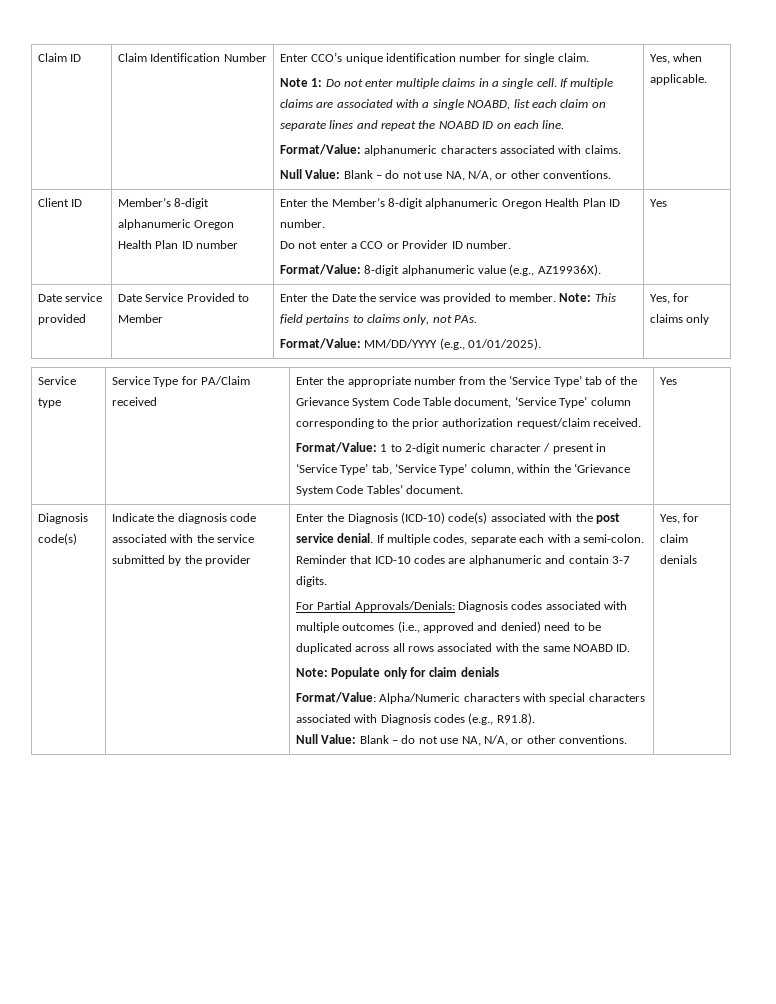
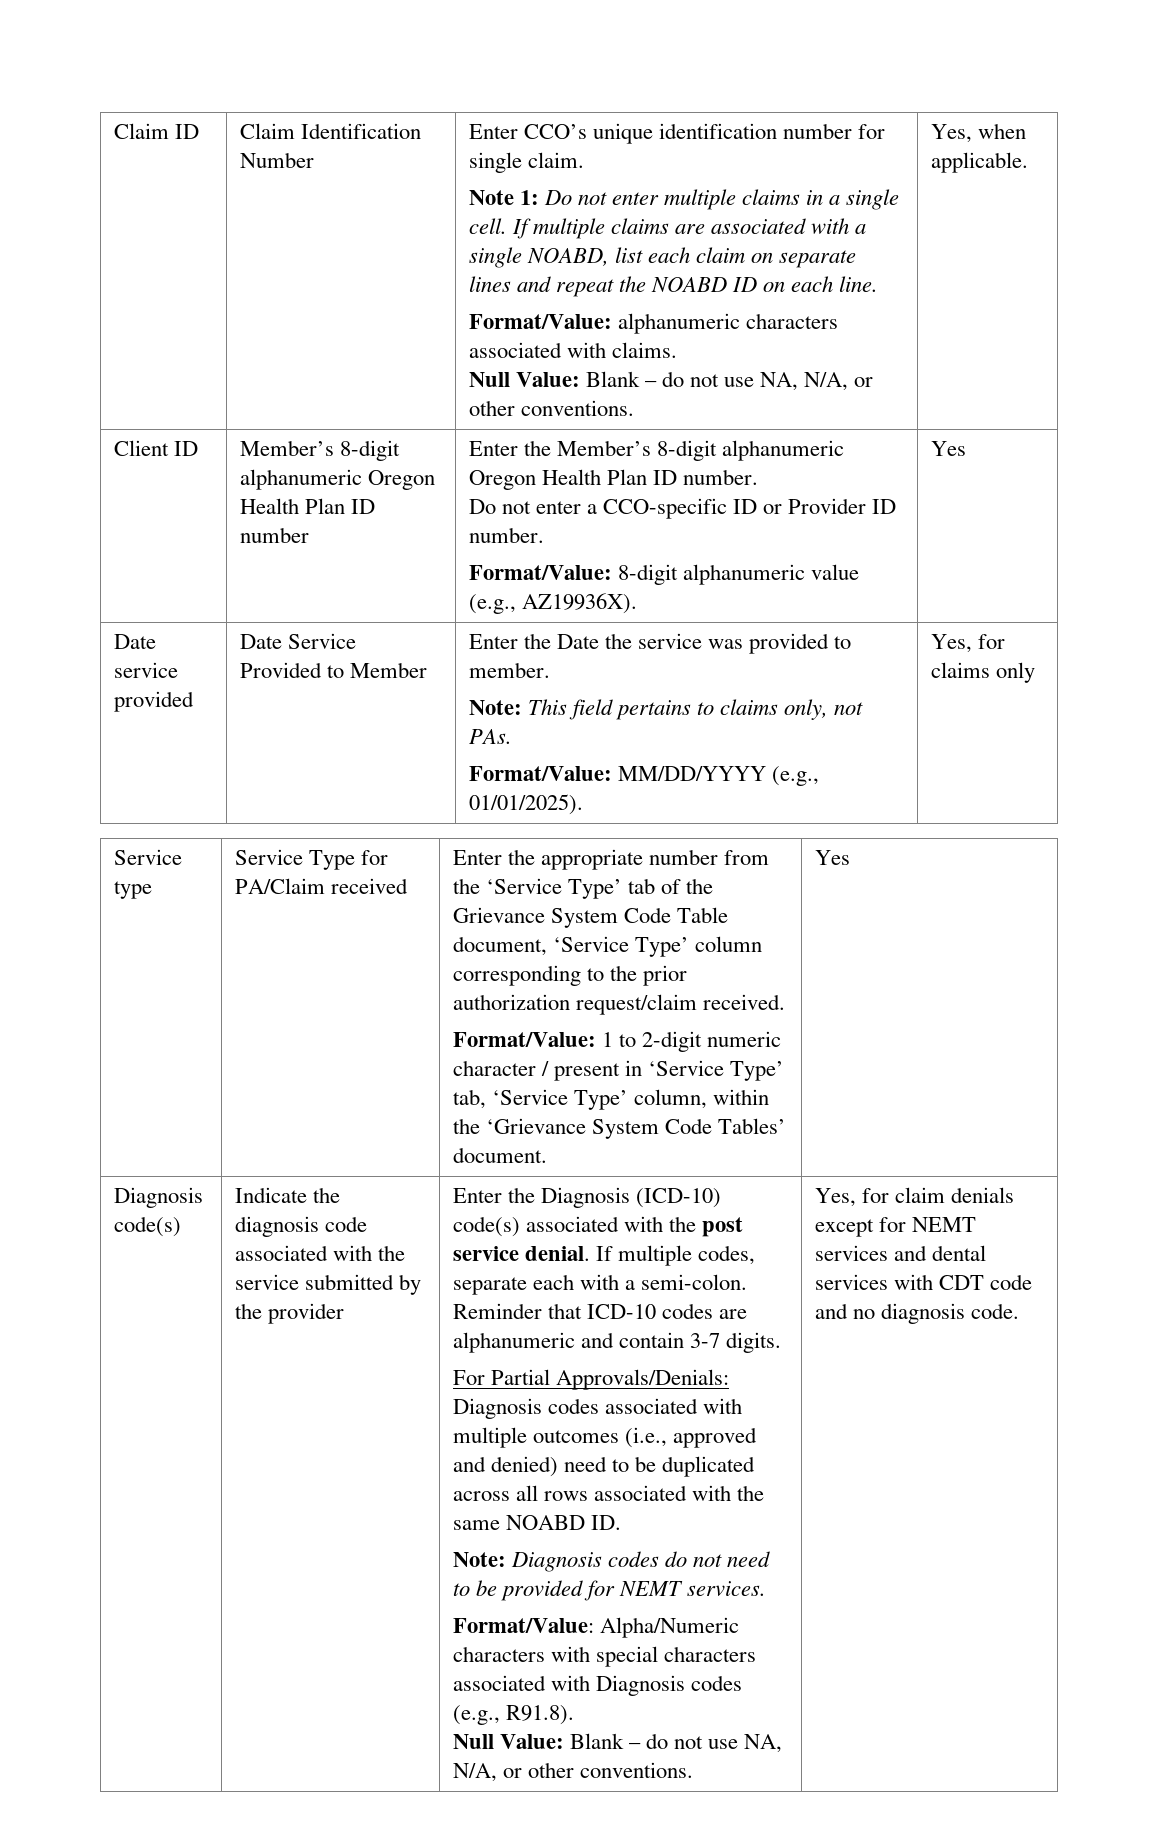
  Client ID | Member’s 8-digit alphanumeric Oregon Health Plan ID number | Enter the Member’s 8-digit alphanumeric Oregon Health Plan ID number.
- Do not enter a CCO or Provider ID number.
+ Do not enter a CCO-specific ID or Provider ID number.
- Date service provided | Date Service Provided to Member | Enter the Date the service was provided to member. Note: This field pertains to claims only, not PAs.
+ Date service provided | Date Service Provided to Member | Enter the Date the service was provided to member.
+ Note: This field pertains to claims only, not PAs.
- Note: Populate only for claim denials
+ Note: Diagnosis codes do not need to be provided for NEMT services.
- Yes, for claim denials
+ Yes, for claim denials except for NEMT services and dental services with CDT code and no diagnosis code.

